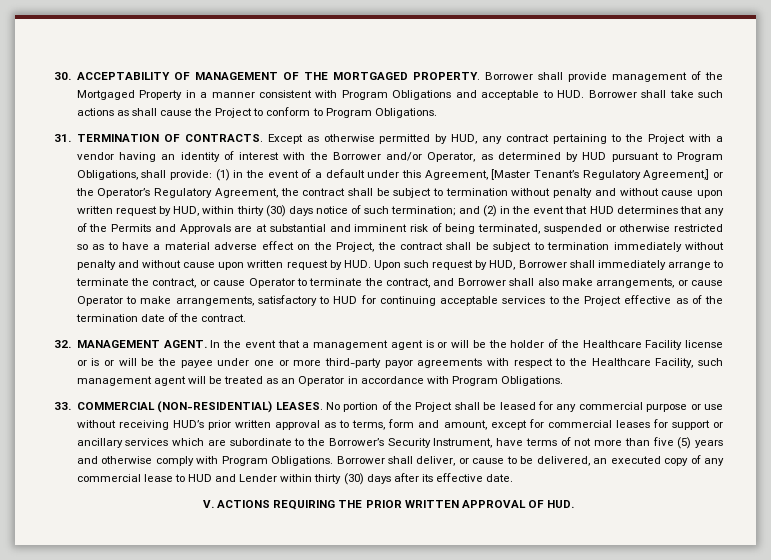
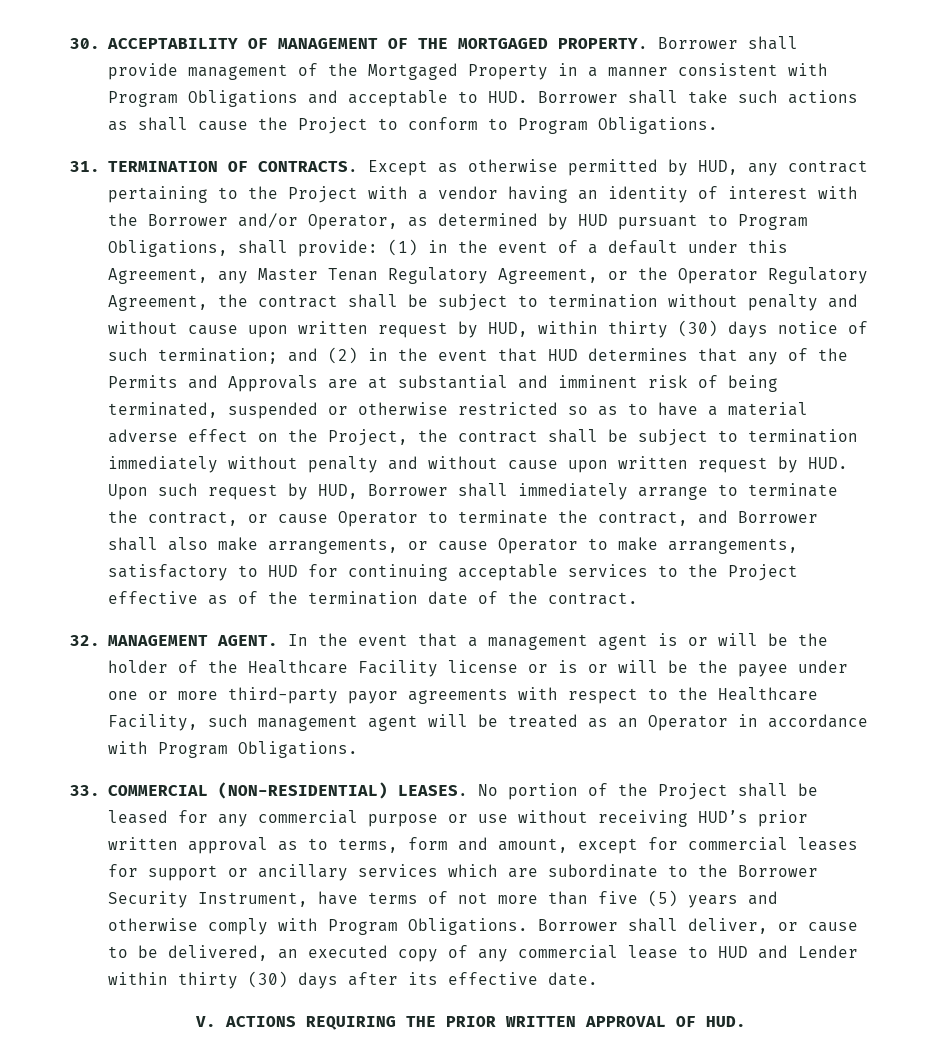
- (1) in the event of a default under this Agreement, [Master Tenant’s Regulatory Agreement,] or the Operator’s Regulatory Agreement, the contract shall be subject to termination without penalty and without cause upon written request by HUD, within thirty (30) days notice of such termination;
+ (1) in the event of a default under this Agreement, any Master Tenan Regulatory Agreement, or the Operator Regulatory Agreement, the contract shall be subject to termination without penalty and without cause upon written request by HUD, within thirty (30) days notice of such termination;
- No portion of the Project shall be leased for any commercial purpose or use without receiving HUD’s prior written approval as to terms, form and amount, except for commercial leases for support or ancillary services which are subordinate to the Borrower’s Security Instrument, have terms of not more than five (5) years and otherwise comply with Program Obligations.
+ No portion of the Project shall be leased for any commercial purpose or use without receiving HUD’s prior written approval as to terms, form and amount, except for commercial leases for support or ancillary services which are subordinate to the Borrower Security Instrument, have terms of not more than five (5) years and otherwise comply with Program Obligations.

